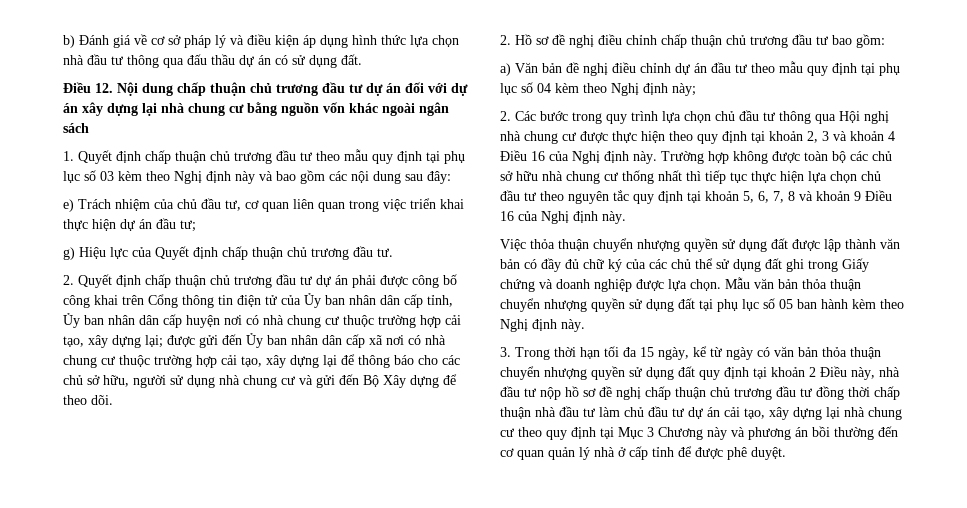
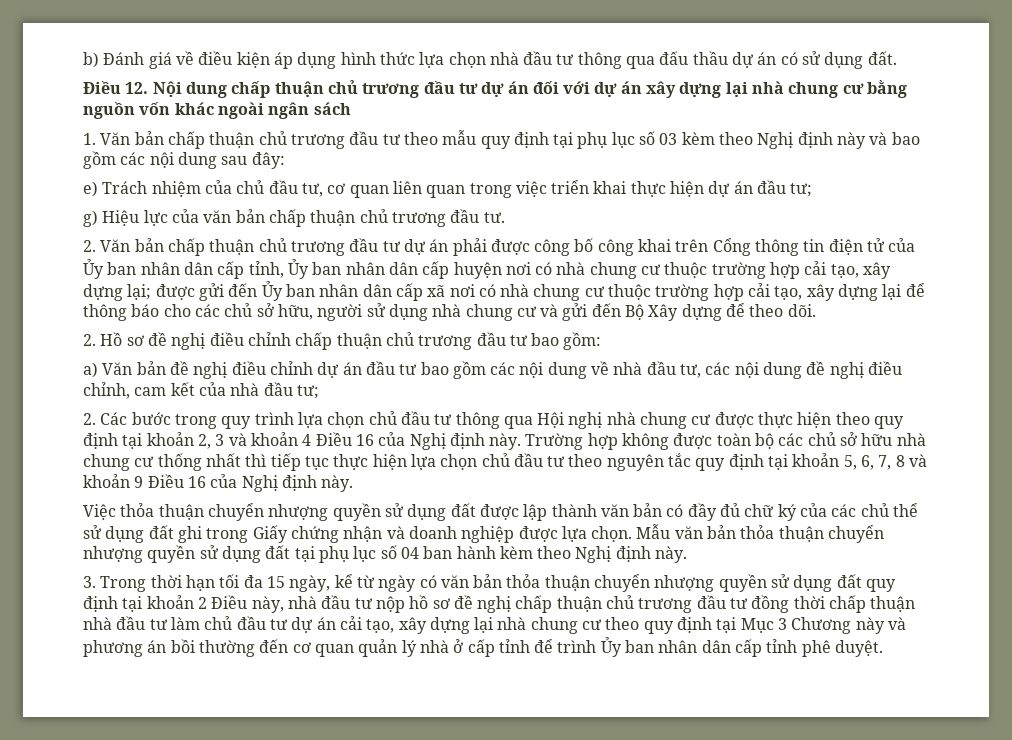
- b) Đánh giá về cơ sở pháp lý và điều kiện áp dụng hình thức lựa chọn nhà đầu tư thông qua đấu thầu dự án có sử dụng đất.
+ b) Đánh giá về điều kiện áp dụng hình thức lựa chọn nhà đầu tư thông qua đấu thầu dự án có sử dụng đất.
- 1. Quyết định chấp thuận chủ trương đầu tư theo mẫu quy định tại phụ lục số 03 kèm theo Nghị định này và bao gồm các nội dung sau đây:
+ 1. Văn bản chấp thuận chủ trương đầu tư theo mẫu quy định tại phụ lục số 03 kèm theo Nghị định này và bao gồm các nội dung sau đây:
- g) Hiệu lực của Quyết định chấp thuận chủ trương đầu tư.
+ g) Hiệu lực của văn bản chấp thuận chủ trương đầu tư.
- 2. Quyết định chấp thuận chủ trương đầu tư dự án phải được công bố công khai trên Cổng thông tin điện tử của Ủy ban nhân dân cấp tỉnh, Ủy ban nhân dân cấp huyện nơi có nhà chung cư thuộc trường hợp cải tạo, xây dựng lại;
+ 2. Văn bản chấp thuận chủ trương đầu tư dự án phải được công bố công khai trên Cổng thông tin điện tử của Ủy ban nhân dân cấp tỉnh, Ủy ban nhân dân cấp huyện nơi có nhà chung cư thuộc trường hợp cải tạo, xây dựng lại;
- a) Văn bản đề nghị điều chỉnh dự án đầu tư theo mẫu quy định tại phụ lục số 04 kèm theo Nghị định này;
+ a) Văn bản đề nghị điều chỉnh dự án đầu tư bao gồm các nội dung về nhà đầu tư, các nội dung đề nghị điều chỉnh, cam kết của nhà đầu tư;
- Việc thỏa thuận chuyển nhượng quyền sử dụng đất được lập thành văn bản có đầy đủ chữ ký của các chủ thể sử dụng đất ghi trong Giấy chứng và doanh nghiệp được lựa chọn.
+ Việc thỏa thuận chuyển nhượng quyền sử dụng đất được lập thành văn bản có đầy đủ chữ ký của các chủ thể sử dụng đất ghi trong Giấy chứng nhận và doanh nghiệp được lựa chọn.
- Mẫu văn bản thỏa thuận chuyển nhượng quyền sử dụng đất tại phụ lục số 05 ban hành kèm theo Nghị định này.
+ Mẫu văn bản thỏa thuận chuyển nhượng quyền sử dụng đất tại phụ lục số 04 ban hành kèm theo Nghị định này.
- 3. Trong thời hạn tối đa 15 ngày, kể từ ngày có văn bản thỏa thuận chuyển nhượng quyền sử dụng đất quy định tại khoản 2 Điều này, nhà đầu tư nộp hồ sơ đề nghị chấp thuận chủ trương đầu tư đồng thời chấp thuận nhà đầu tư làm chủ đầu tư dự án cải tạo, xây dựng lại nhà chung cư theo quy định tại Mục 3 Chương này và phương án bồi thường đến cơ quan quản lý nhà ở cấp tỉnh để được phê duyệt.
+ 3. Trong thời hạn tối đa 15 ngày, kể từ ngày có văn bản thỏa thuận chuyển nhượng quyền sử dụng đất quy định tại khoản 2 Điều này, nhà đầu tư nộp hồ sơ đề nghị chấp thuận chủ trương đầu tư đồng thời chấp thuận nhà đầu tư làm chủ đầu tư dự án cải tạo, xây dựng lại nhà chung cư theo quy định tại Mục 3 Chương này và phương án bồi thường đến cơ quan quản lý nhà ở cấp tỉnh để trình Ủy ban nhân dân cấp tỉnh phê duyệt.

